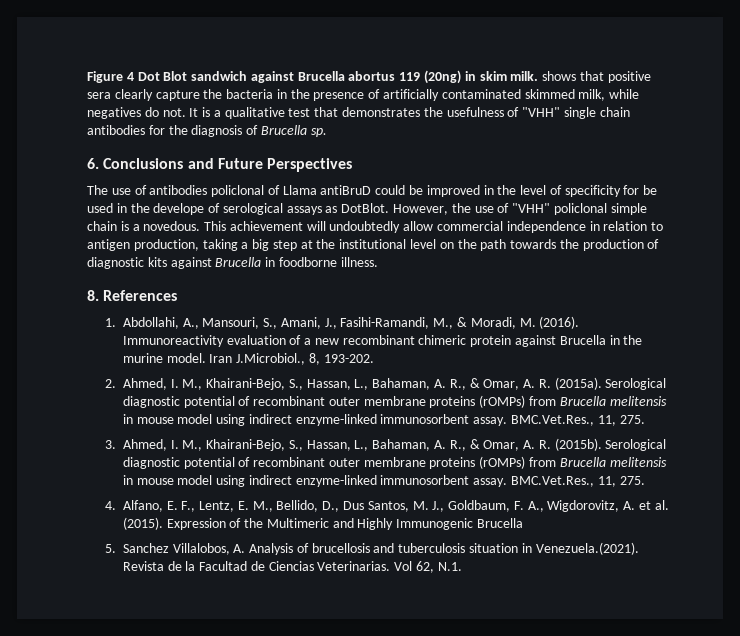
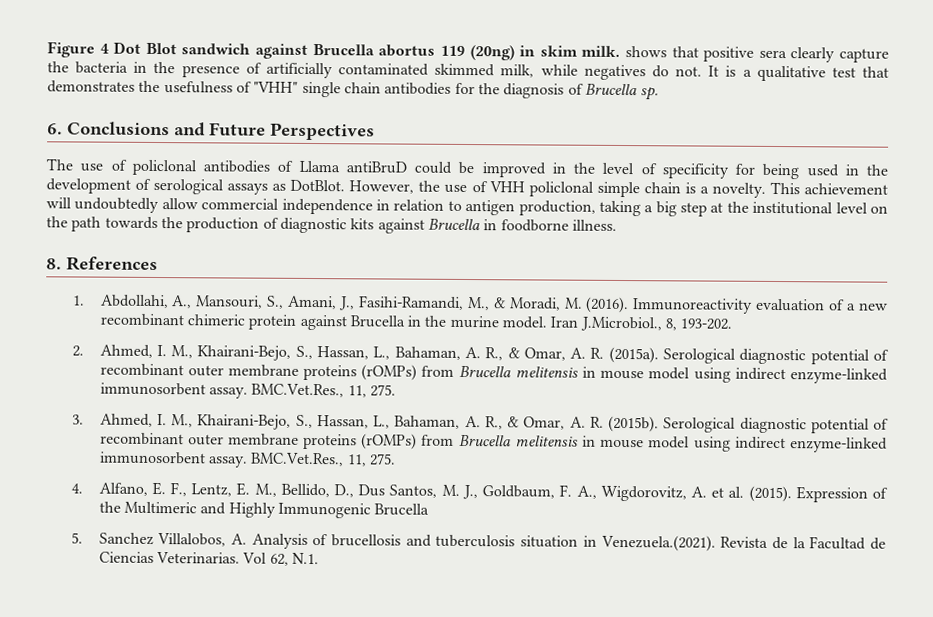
- The use of antibodies policlonal of Llama antiBruD could be improved in the level of specificity for be used in the develope of serological assays as DotBlot.
+ The use of policlonal antibodies of Llama antiBruD could be improved in the level of specificity for being used in the development of serological assays as DotBlot.
- However, the use of "VHH" policlonal simple chain is a novedous.
+ However, the use of VHH policlonal simple chain is a novelty.

